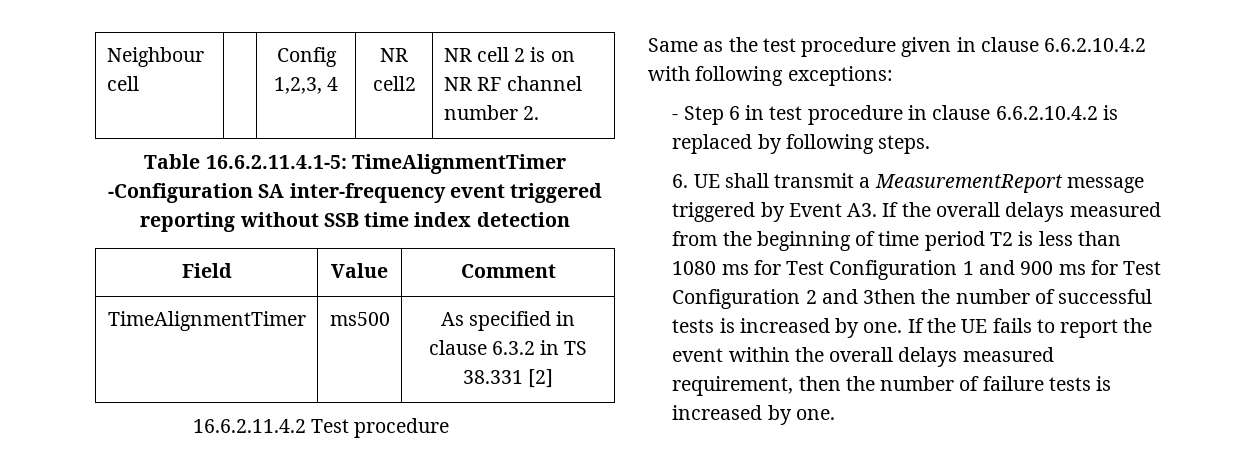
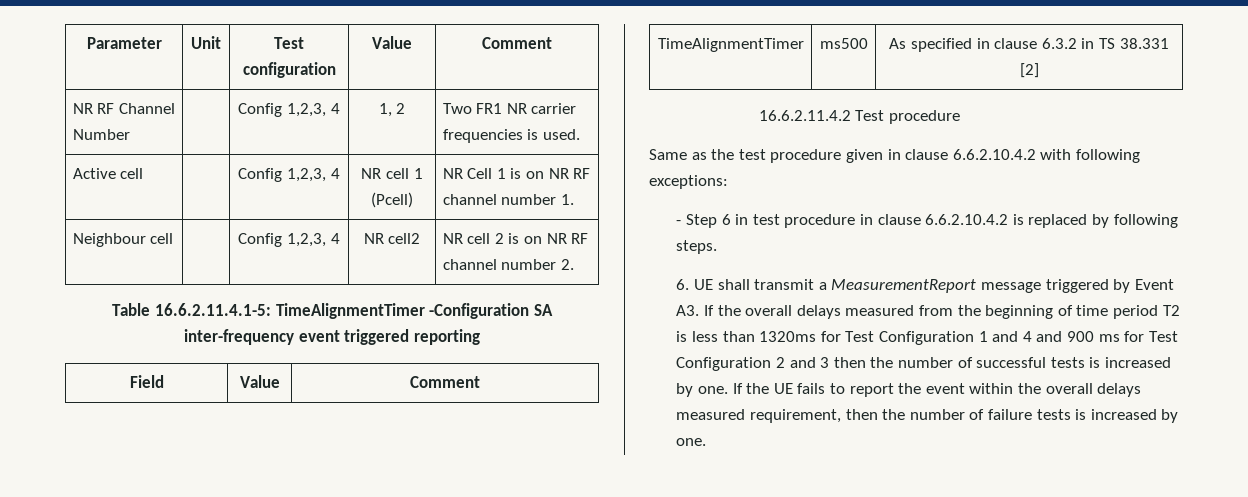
+ Parameter | Unit | Test configuration | Value | Comment
+ NR RF Channel Number | | Config 1,2,3, 4 | 1, 2 | Two FR1 NR carrier frequencies is used.
+ Active cell | | Config 1,2,3, 4 | NR cell 1 (Pcell) | NR Cell 1 is on NR RF channel number 1.
- Table 16.6.2.11.4.1-5: TimeAlignmentTimer -Configuration SA inter-frequency event triggered reporting without SSB time index detection
+ Table 16.6.2.11.4.1-5: TimeAlignmentTimer -Configuration SA inter-frequency event triggered reporting
- 6. UE shall transmit a MeasurementReport message triggered by Event A3. If the overall delays measured from the beginning of time period T2 is less than 1080 ms for Test Configuration 1 and 900 ms for Test Configuration 2 and 3then the number of successful tests is increased by one.
+ 6. UE shall transmit a MeasurementReport message triggered by Event A3. If the overall delays measured from the beginning of time period T2 is less than 1320ms for Test Configuration 1 and 4 and 900 ms for Test Configuration 2 and 3 then the number of successful tests is increased by one.

